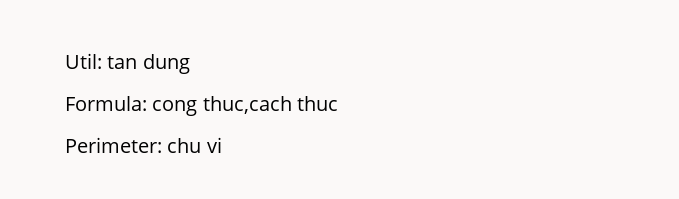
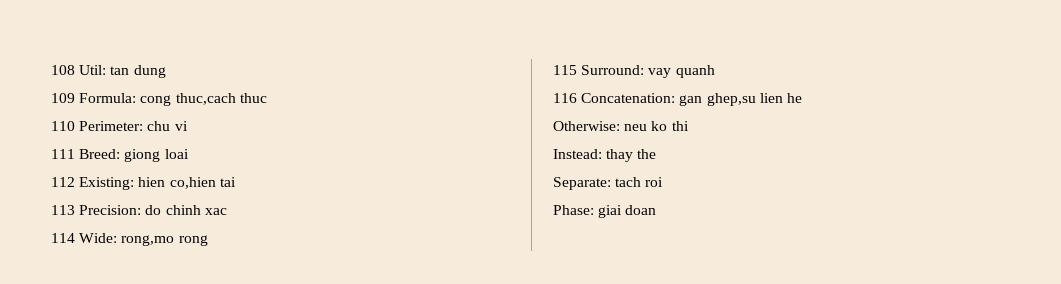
- Util: tan dung
+ 108 Util: tan dung
- Formula: cong thuc,cach thuc
+ 109 Formula: cong thuc,cach thuc
- Perimeter: chu vi
+ 110 Perimeter: chu vi
+ 111 Breed: giong loai
+ 112 Existing: hien co,hien tai
+ 113 Precision: do chinh xac
+ 114 Wide: rong,mo rong
+ 115 Surround: vay quanh
+ 116 Concatenation: gan ghep,su lien he
+ Otherwise: neu ko thi
+ Instead: thay the
+ Separate: tach roi
+ Phase: giai doan

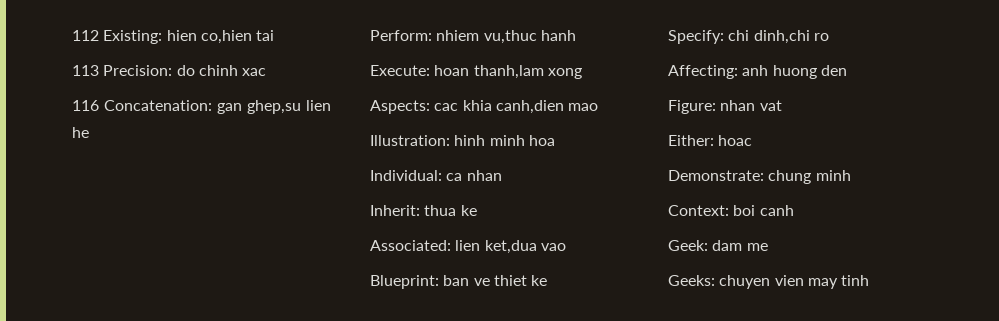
- 108 Util: tan dung
- 109 Formula: cong thuc,cach thuc
- 110 Perimeter: chu vi
- 111 Breed: giong loai
- 114 Wide: rong,mo rong
- 115 Surround: vay quanh
- Otherwise: neu ko thi
- Instead: thay the
- Separate: tach roi
- Phase: giai doan
+ Perform: nhiem vu,thuc hanh
+ Execute: hoan thanh,lam xong
+ Aspects: cac khia canh,dien mao
+ Illustration: hinh minh hoa
+ Individual: ca nhan
+ Inherit: thua ke
+ Associated: lien ket,dua vao
+ Blueprint: ban ve thiet ke
+ Specify: chi dinh,chi ro
+ Affecting: anh huong den
+ Figure: nhan vat
+ Either: hoac
+ Demonstrate: chung minh
+ Context: boi canh
+ Geek: dam me
+ Geeks: chuyen vien may tinh

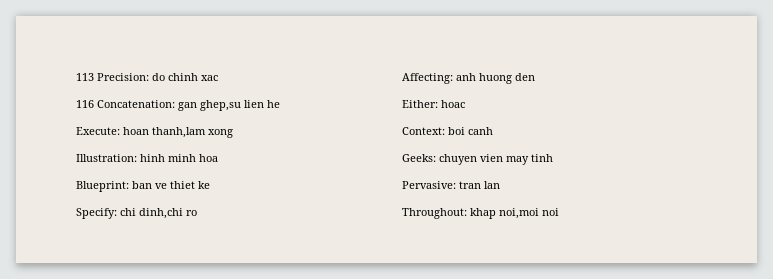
- 112 Existing: hien co,hien tai
- Perform: nhiem vu,thuc hanh
- Aspects: cac khia canh,dien mao
- Individual: ca nhan
- Inherit: thua ke
- Associated: lien ket,dua vao
- Figure: nhan vat
- Demonstrate: chung minh
- Geek: dam me
+ Pervasive: tran lan
+ Throughout: khap noi,moi noi

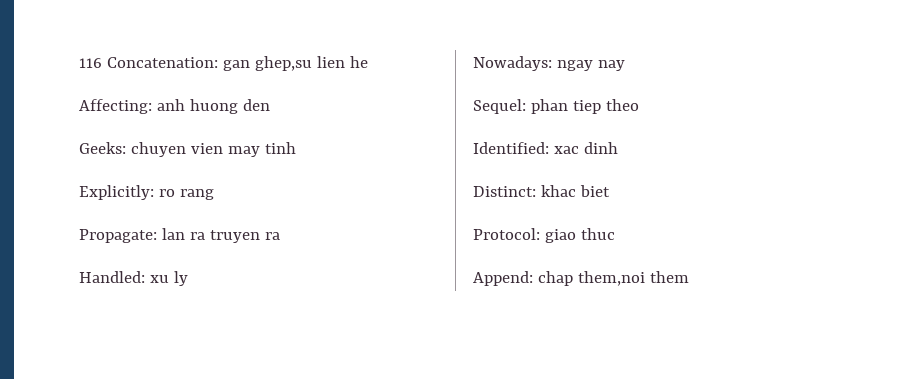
- 113 Precision: do chinh xac
- Execute: hoan thanh,lam xong
- Illustration: hinh minh hoa
- Blueprint: ban ve thiet ke
- Specify: chi dinh,chi ro
- Either: hoac
- Context: boi canh
- Pervasive: tran lan
- Throughout: khap noi,moi noi
+ Explicitly: ro rang
+ Propagate: lan ra truyen ra
+ Handled: xu ly
+ Nowadays: ngay nay
+ Sequel: phan tiep theo
+ Identified: xac dinh
+ Distinct: khac biet
+ Protocol: giao thuc
+ Append: chap them,noi them

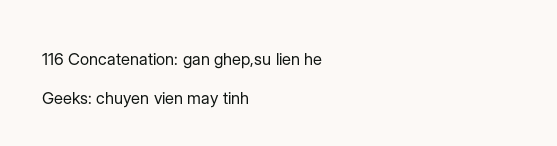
- Affecting: anh huong den
- Explicitly: ro rang
- Propagate: lan ra truyen ra
- Handled: xu ly
- Nowadays: ngay nay
- Sequel: phan tiep theo
- Identified: xac dinh
- Distinct: khac biet
- Protocol: giao thuc
- Append: chap them,noi them

